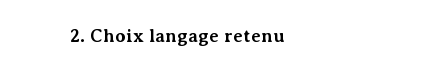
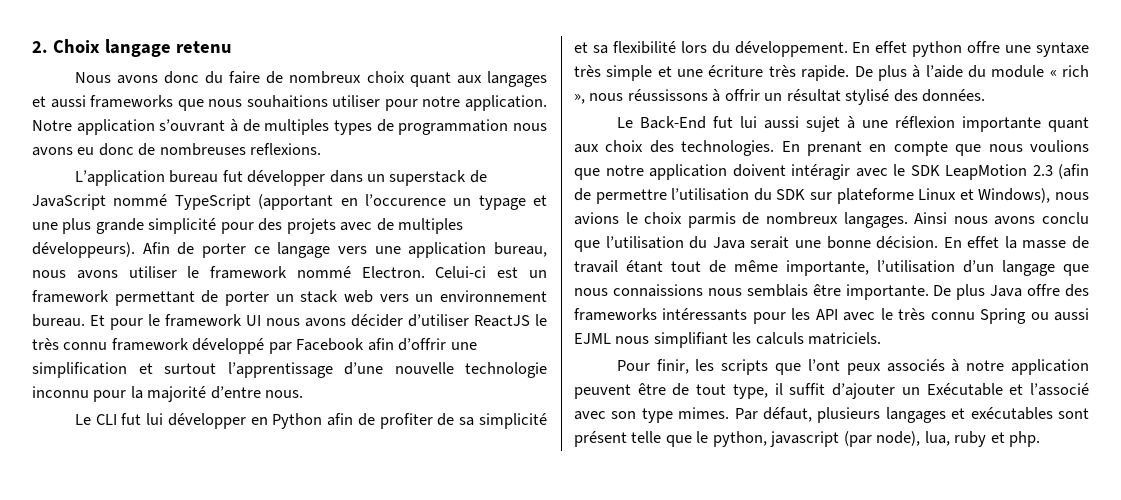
+ Nous avons donc du faire de nombreux choix quant aux langages et aussi frameworks que nous souhaitions utiliser pour notre application. Notre application s’ouvrant à de multiples types de programmation nous avons eu donc de nombreuses reflexions.
+ L’application bureau fut développer dans un superstack de JavaScript nommé TypeScript (apportant en l’occurence un typage et une plus grande simplicité pour des projets avec de multiples développeurs). Afin de porter ce langage vers une application bureau, nous avons utiliser le framework nommé Electron. Celui-ci est un framework permettant de porter un stack web vers un environnement bureau. Et pour le framework UI nous avons décider d’utiliser ReactJS le très connu framework développé par Facebook afin d’offrir une simplification et surtout l’apprentissage d’une nouvelle technologie inconnu pour la majorité d’entre nous.
+ Le CLI fut lui développer en Python afin de profiter de sa simplicité et sa flexibilité lors du développement. En effet python offre une syntaxe très simple et une écriture très rapide. De plus à l’aide du module « rich », nous réussissons à offrir un résultat stylisé des données.
+ Le Back-End fut lui aussi sujet à une réflexion importante quant aux choix des technologies. En prenant en compte que nous voulions que notre application doivent intéragir avec le SDK LeapMotion 2.3 (afin de permettre l’utilisation du SDK sur plateforme Linux et Windows), nous avions le choix parmis de nombreux langages. Ainsi nous avons conclu que l’utilisation du Java serait une bonne décision. En effet la masse de travail étant tout de même importante, l’utilisation d’un langage que nous connaissions nous semblais être importante. De plus Java offre des frameworks intéressants pour les API avec le très connu Spring ou aussi EJML nous simplifiant les calculs matriciels.
+ Pour finir, les scripts que l’ont peux associés à notre application peuvent être de tout type, il suffit d’ajouter un Exécutable et l’associé avec son type mimes. Par défaut, plusieurs langages et exécutables sont présent telle que le python, javascript (par node), lua, ruby et php.

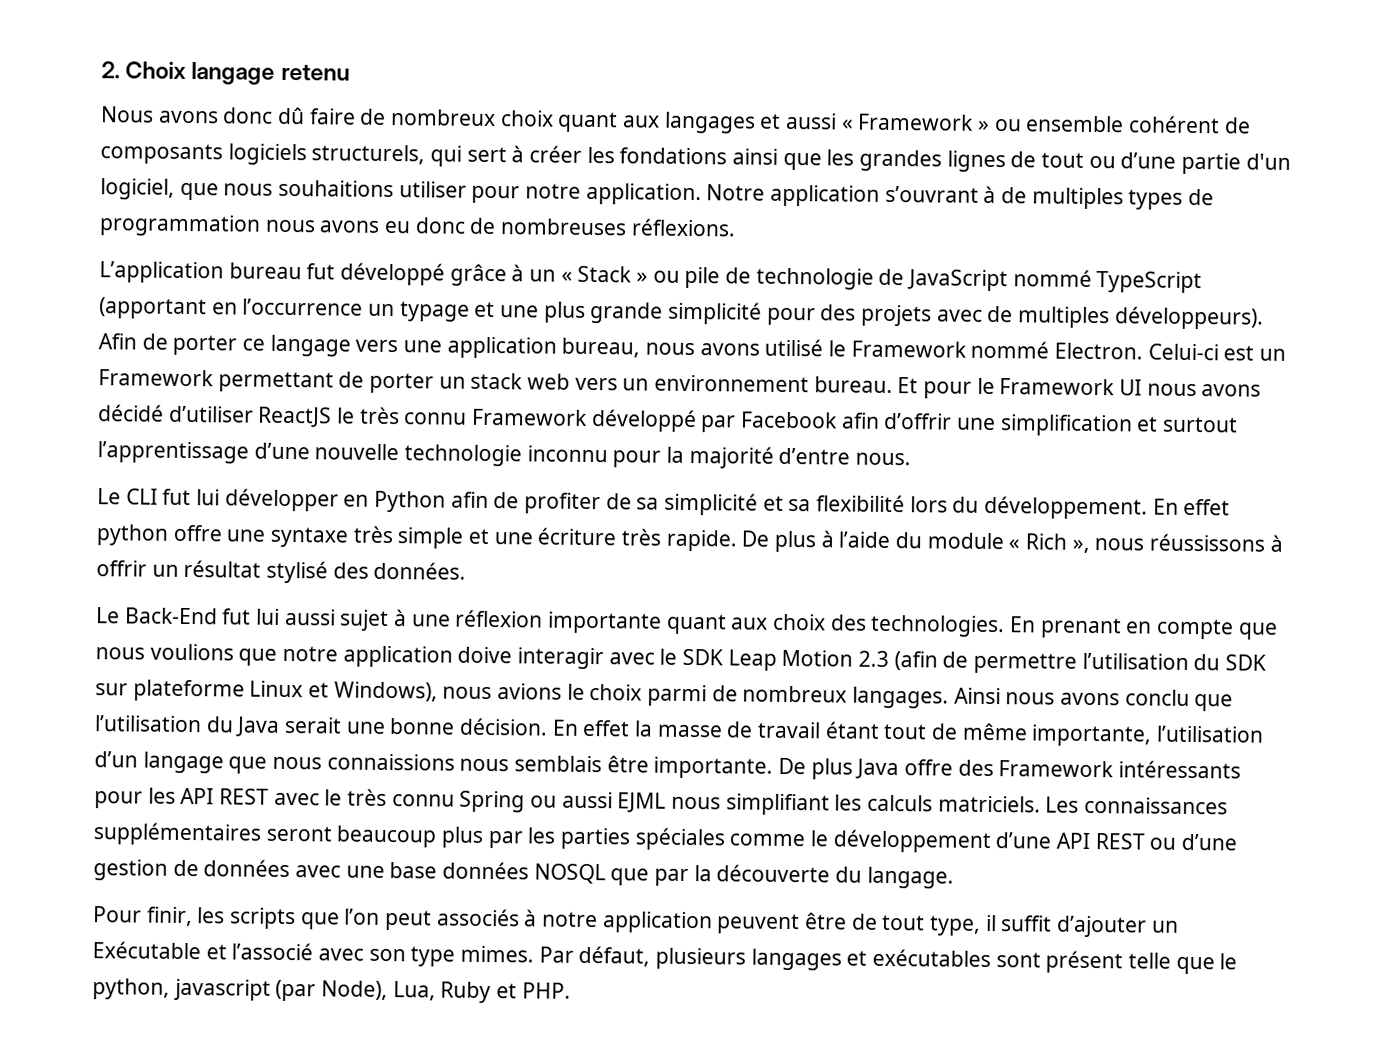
- Nous avons donc du faire de nombreux choix quant aux langages et aussi frameworks que nous souhaitions utiliser pour notre application.
+ Nous avons donc dû faire de nombreux choix quant aux langages et aussi « Framework » ou ensemble cohérent de composants logiciels structurels, qui sert à créer les fondations ainsi que les grandes lignes de tout ou d’une partie d'un logiciel, que nous souhaitions utiliser pour notre application.
- Notre application s’ouvrant à de multiples types de programmation nous avons eu donc de nombreuses reflexions.
+ Notre application s’ouvrant à de multiples types de programmation nous avons eu donc de nombreuses réflexions.
- L’application bureau fut développer dans un superstack de JavaScript nommé TypeScript (apportant en l’occurence un typage et une plus grande simplicité pour des projets avec de multiples développeurs).
+ L’application bureau fut développé grâce à un « Stack » ou pile de technologie de JavaScript nommé TypeScript (apportant en l’occurrence un typage et une plus grande simplicité pour des projets avec de multiples développeurs).
- Afin de porter ce langage vers une application bureau, nous avons utiliser le framework nommé Electron.
+ Afin de porter ce langage vers une application bureau, nous avons utilisé le Framework nommé Electron.
- Celui-ci est un framework permettant de porter un stack web vers un environnement bureau.
+ Celui-ci est un Framework permettant de porter un stack web vers un environnement bureau.
- Et pour le framework UI nous avons décider d’utiliser ReactJS le très connu framework développé par Facebook afin d’offrir une simplification et surtout l’apprentissage d’une nouvelle technologie inconnu pour la majorité d’entre nous.
+ Et pour le Framework UI nous avons décidé d’utiliser ReactJS le très connu Framework développé par Facebook afin d’offrir une simplification et surtout l’apprentissage d’une nouvelle technologie inconnu pour la majorité d’entre nous.
- De plus à l’aide du module « rich », nous réussissons à offrir un résultat stylisé des données.
+ De plus à l’aide du module « Rich », nous réussissons à offrir un résultat stylisé des données.
- En prenant en compte que nous voulions que notre application doivent intéragir avec le SDK LeapMotion 2.3 (afin de permettre l’utilisation du SDK sur plateforme Linux et Windows), nous avions le choix parmis de nombreux langages.
+ En prenant en compte que nous voulions que notre application doive interagir avec le SDK Leap Motion 2.3 (afin de permettre l’utilisation du SDK sur plateforme Linux et Windows), nous avions le choix parmi de nombreux langages.
- De plus Java offre des frameworks intéressants pour les API avec le très connu Spring ou aussi EJML nous simplifiant les calculs matriciels.
+ De plus Java offre des Framework intéressants pour les API REST avec le très connu Spring ou aussi EJML nous simplifiant les calculs matriciels. Les connaissances supplémentaires seront beaucoup plus par les parties spéciales comme le développement d’une API REST ou d’une gestion de données avec une base données NOSQL que par la découverte du langage.
- Pour finir, les scripts que l’ont peux associés à notre application peuvent être de tout type, il suffit d’ajouter un Exécutable et l’associé avec son type mimes.
+ Pour finir, les scripts que l’on peut associés à notre application peuvent être de tout type, il suffit d’ajouter un Exécutable et l’associé avec son type mimes.
- Par défaut, plusieurs langages et exécutables sont présent telle que le python, javascript (par node), lua, ruby et php.
+ Par défaut, plusieurs langages et exécutables sont présent telle que le python, javascript (par Node), Lua, Ruby et PHP.

